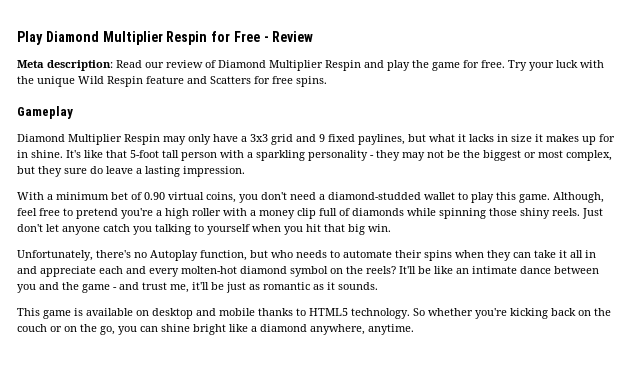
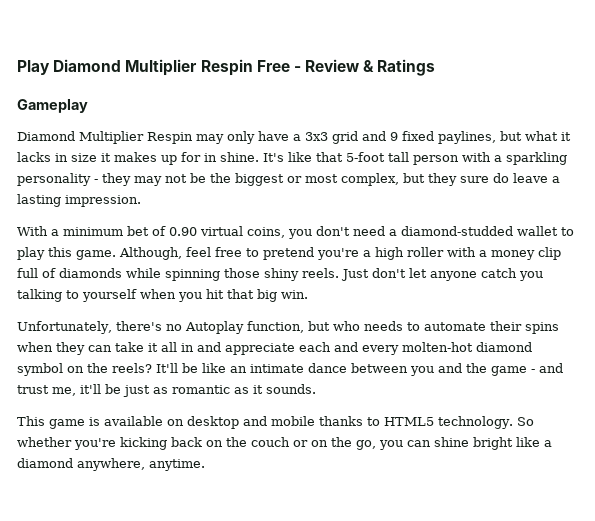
- Play Diamond Multiplier Respin for Free - Review
- Meta description: Read our review of Diamond Multiplier Respin and play the game for free. Try your luck with the unique Wild Respin feature and Scatters for free spins.
+ Play Diamond Multiplier Respin Free - Review & Ratings

